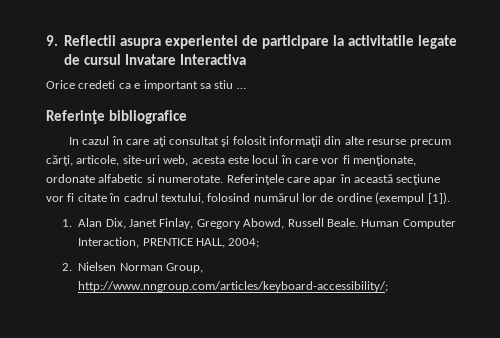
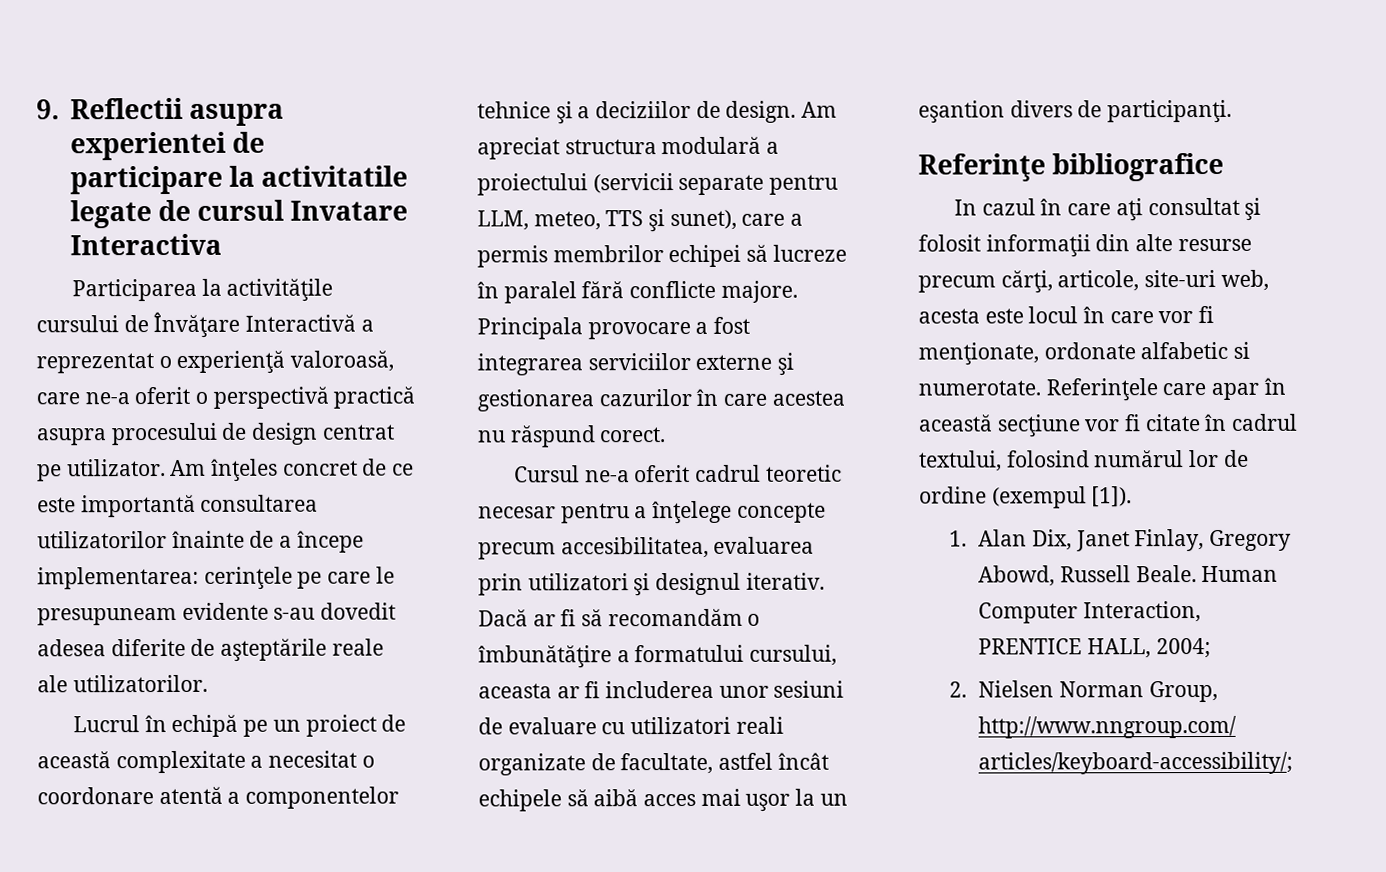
- Orice credeti ca e important sa stiu …
+ Participarea la activităţile cursului de Învăţare Interactivă a reprezentat o experienţă valoroasă, care ne-a oferit o perspectivă practică asupra procesului de design centrat pe utilizator. Am înţeles concret de ce este importantă consultarea utilizatorilor înainte de a începe implementarea: cerinţele pe care le presupuneam evidente s-au dovedit adesea diferite de aşteptările reale ale utilizatorilor.
+ Lucrul în echipă pe un proiect de această complexitate a necesitat o coordonare atentă a componentelor tehnice şi a deciziilor de design. Am apreciat structura modulară a proiectului (servicii separate pentru LLM, meteo, TTS şi sunet), care a permis membrilor echipei să lucreze în paralel fără conflicte majore. Principala provocare a fost integrarea serviciilor externe şi gestionarea cazurilor în care acestea nu răspund corect.
+ Cursul ne-a oferit cadrul teoretic necesar pentru a înţelege concepte precum accesibilitatea, evaluarea prin utilizatori şi designul iterativ. Dacă ar fi să recomandăm o îmbunătăţire a formatului cursului, aceasta ar fi includerea unor sesiuni de evaluare cu utilizatori reali organizate de facultate, astfel încât echipele să aibă acces mai uşor la un eşantion divers de participanţi.

